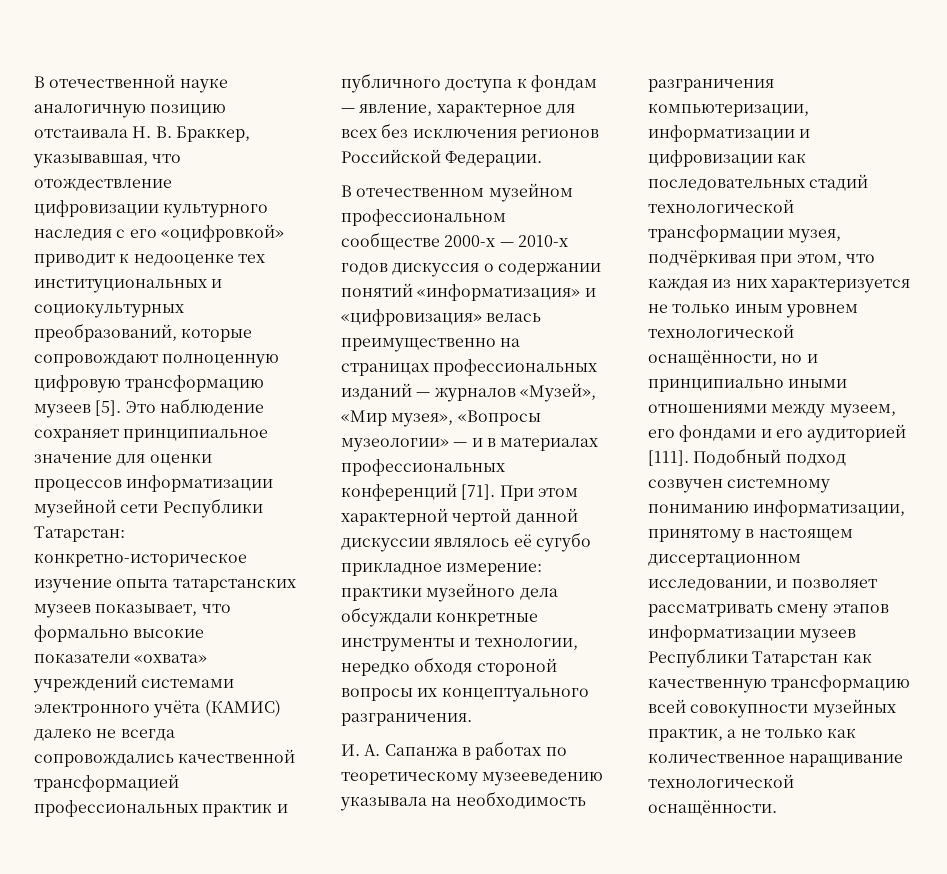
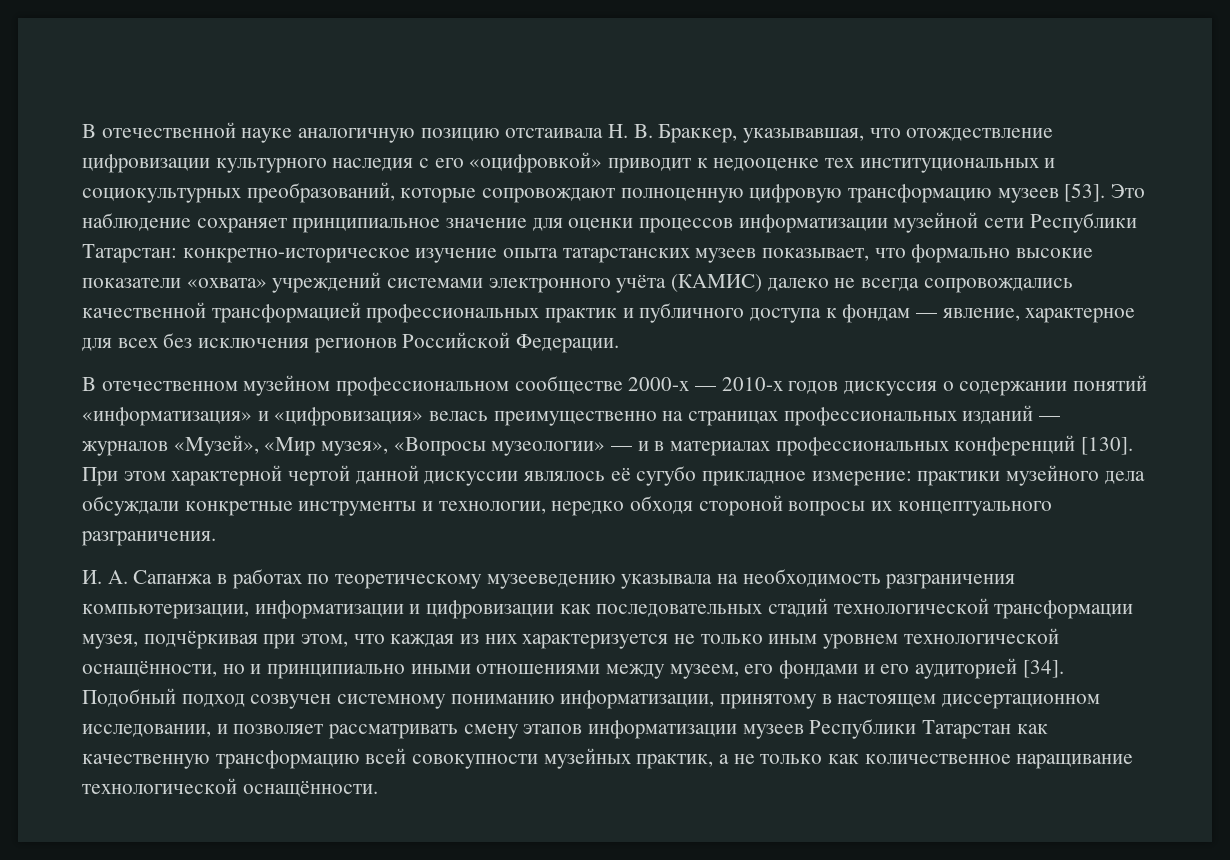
- В отечественной науке аналогичную позицию отстаивала Н. В. Браккер, указывавшая, что отождествление цифровизации культурного наследия с его «оцифровкой» приводит к недооценке тех институциональных и социокультурных преобразований, которые сопровождают полноценную цифровую трансформацию музеев [5].
+ В отечественной науке аналогичную позицию отстаивала Н. В. Браккер, указывавшая, что отождествление цифровизации культурного наследия с его «оцифровкой» приводит к недооценке тех институциональных и социокультурных преобразований, которые сопровождают полноценную цифровую трансформацию музеев [53].
- В отечественном музейном профессиональном сообществе 2000-х — 2010-х годов дискуссия о содержании понятий «информатизация» и «цифровизация» велась преимущественно на страницах профессиональных изданий — журналов «Музей», «Мир музея», «Вопросы музеологии» — и в материалах профессиональных конференций [71].
+ В отечественном музейном профессиональном сообществе 2000-х — 2010-х годов дискуссия о содержании понятий «информатизация» и «цифровизация» велась преимущественно на страницах профессиональных изданий — журналов «Музей», «Мир музея», «Вопросы музеологии» — и в материалах профессиональных конференций [130].
- И. А. Сапанжа в работах по теоретическому музееведению указывала на необходимость разграничения компьютеризации, информатизации и цифровизации как последовательных стадий технологической трансформации музея, подчёркивая при этом, что каждая из них характеризуется не только иным уровнем технологической оснащённости, но и принципиально иными отношениями между музеем, его фондами и его аудиторией [111].
+ И. А. Сапанжа в работах по теоретическому музееведению указывала на необходимость разграничения компьютеризации, информатизации и цифровизации как последовательных стадий технологической трансформации музея, подчёркивая при этом, что каждая из них характеризуется не только иным уровнем технологической оснащённости, но и принципиально иными отношениями между музеем, его фондами и его аудиторией [34].

